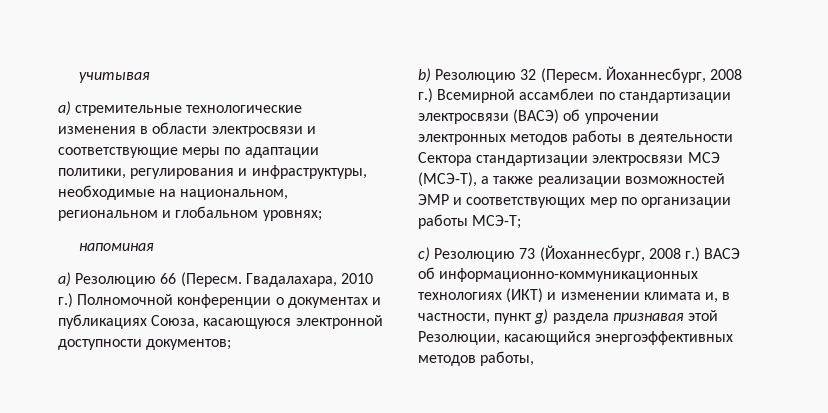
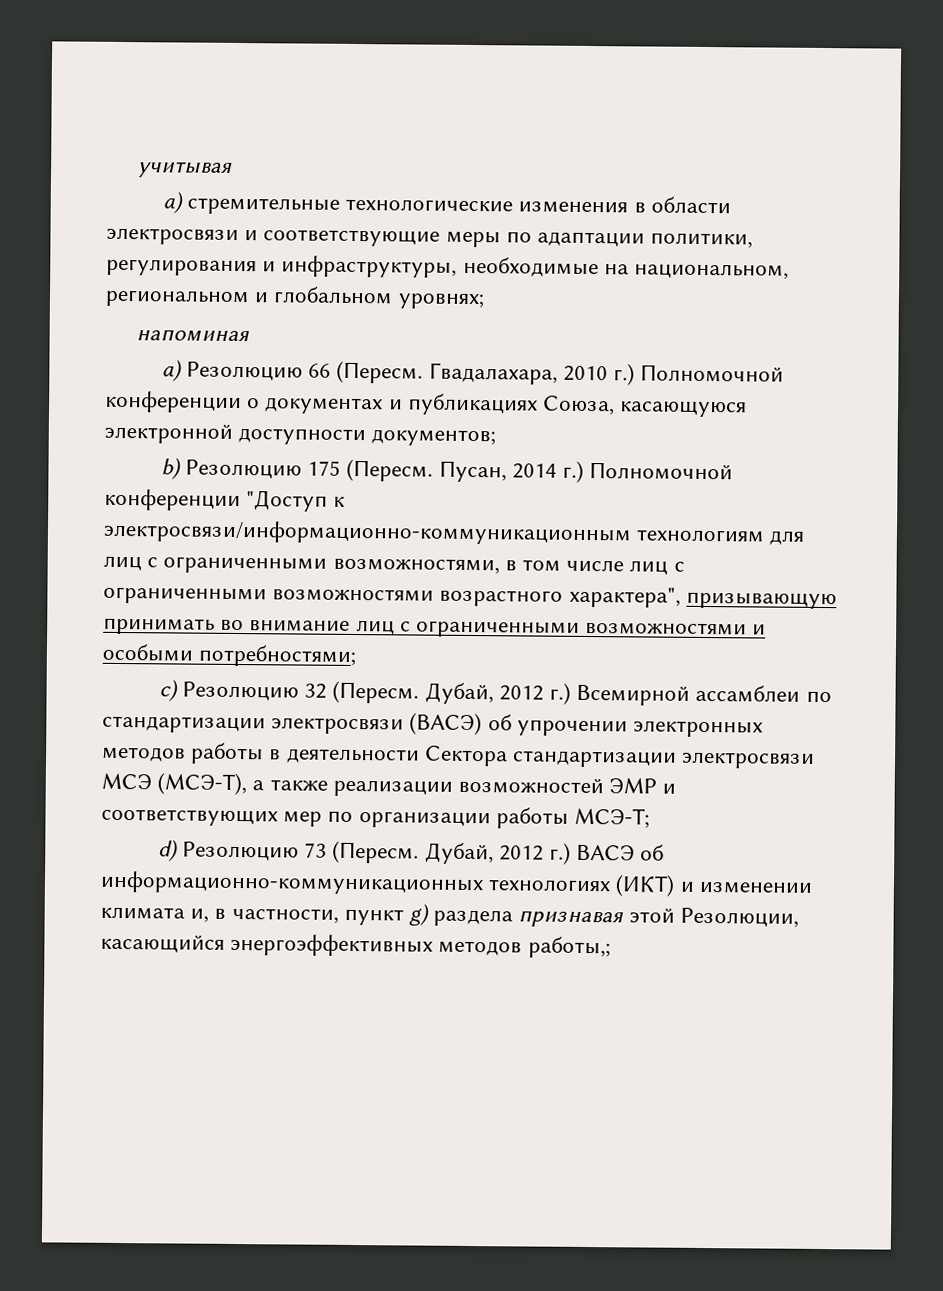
- b) Резолюцию 32 (Пересм. Йоханнесбург, 2008 г.) Всемирной ассамблеи по стандартизации электросвязи (ВАСЭ) об упрочении электронных методов работы в деятельности Сектора стандартизации электросвязи МСЭ (МСЭ-Т), а также реализации возможностей ЭМР и соответствующих мер по организации работы МСЭ-Т;
+ b) Резолюцию 175 (Пересм. Пусан, 2014 г.) Полномочной конференции "Доступ к электросвязи/информационно-коммуникационным технологиям для лиц с ограниченными возможностями, в том числе лиц с ограниченными возможностями возрастного характера", призывающую принимать во внимание лиц с ограниченными возможностями и особыми потребностями;
+ с) Резолюцию 32 (Пересм. Дубай, 2012 г.) Всемирной ассамблеи по стандартизации электросвязи (ВАСЭ) об упрочении электронных методов работы в деятельности Сектора стандартизации электросвязи МСЭ (МСЭ-Т), а также реализации возможностей ЭМР и соответствующих мер по организации работы МСЭ-Т;
- c) Резолюцию 73 (Йоханнесбург, 2008 г.) ВАСЭ об информационно-коммуникационных технологиях (ИКТ) и изменении климата и, в частности, пункт g) раздела признавая этой Резолюции, касающийся энергоэффективных методов работы,
+ d) Резолюцию 73 (Пересм. Дубай, 2012 г.) ВАСЭ об информационно-коммуникационных технологиях (ИКТ) и изменении климата и, в частности, пункт g) раздела признавая этой Резолюции, касающийся энергоэффективных методов работы,;

